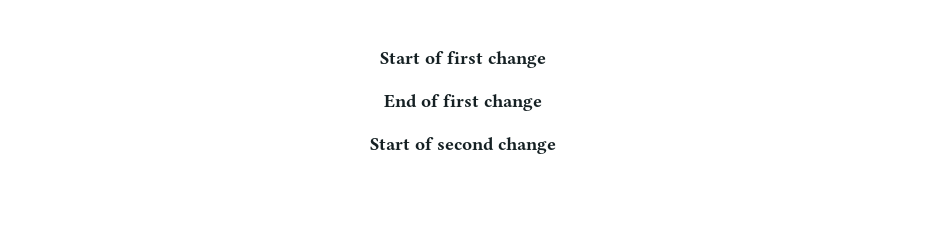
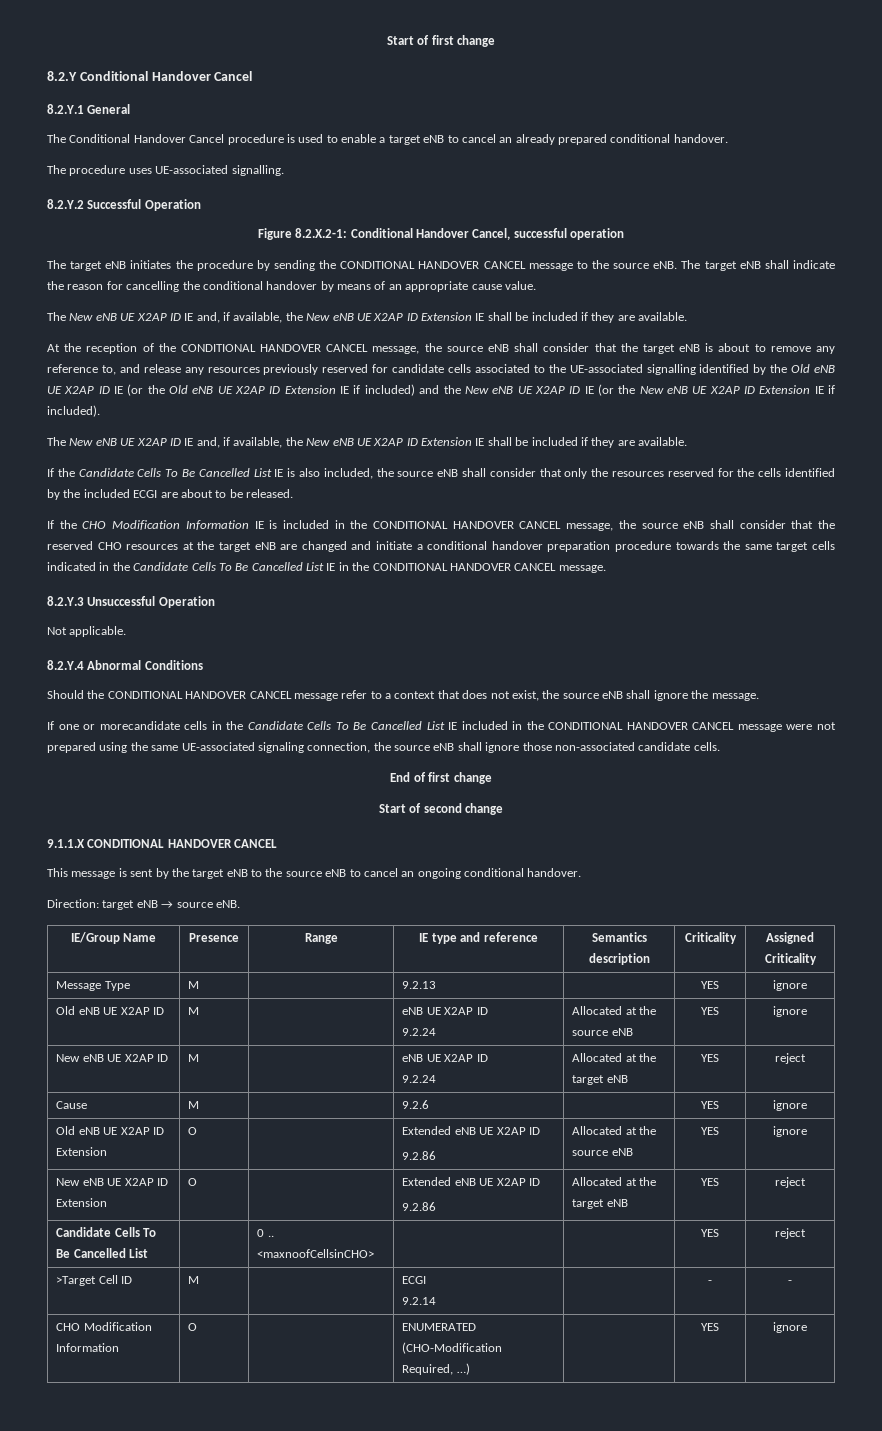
+ 8.2.Y Conditional Handover Cancel
+ 8.2.Y.1 General
+ The Conditional Handover Cancel procedure is used to enable a target eNB to cancel an already prepared conditional handover.
+ The procedure uses UE-associated signalling.
+ 8.2.Y.2 Successful Operation
+ Figure 8.2.X.2-1: Conditional Handover Cancel, successful operation
+ The target eNB initiates the procedure by sending the CONDITIONAL HANDOVER CANCEL message to the source eNB. The target eNB shall indicate the reason for cancelling the conditional handover by means of an appropriate cause value.
+ The New eNB UE X2AP ID IE and, if available, the New eNB UE X2AP ID Extension IE shall be included if they are available.
+ At the reception of the CONDITIONAL HANDOVER CANCEL message, the source eNB shall consider that the target eNB is about to remove any reference to, and release any resources previously reserved for candidate cells associated to the UE-associated signalling identified by the Old eNB UE X2AP ID IE (or the Old eNB UE X2AP ID Extension IE if included) and the New eNB UE X2AP ID IE (or the New eNB UE X2AP ID Extension IE if included).
+ The New eNB UE X2AP ID IE and, if available, the New eNB UE X2AP ID Extension IE shall be included if they are available.
+ If the Candidate Cells To Be Cancelled List IE is also included, the source eNB shall consider that only the resources reserved for the cells identified by the included ECGI are about to be released.
+ If the CHO Modification Information IE is included in the CONDITIONAL HANDOVER CANCEL message, the source eNB shall consider that the reserved CHO resources at the target eNB are changed and initiate a conditional handover preparation procedure towards the same target cells indicated in the Candidate Cells To Be Cancelled List IE in the CONDITIONAL HANDOVER CANCEL message.
+ 8.2.Y.3 Unsuccessful Operation
+ Not applicable.
+ 8.2.Y.4 Abnormal Conditions
+ Should the CONDITIONAL HANDOVER CANCEL message refer to a context that does not exist, the source eNB shall ignore the message.
+ If one or morecandidate cells in the Candidate Cells To Be Cancelled List IE included in the CONDITIONAL HANDOVER CANCEL message were not prepared using the same UE-associated signaling connection, the source eNB shall ignore those non-associated candidate cells.
+ 9.1.1.X CONDITIONAL HANDOVER CANCEL
+ This message is sent by the target eNB to the source eNB to cancel an ongoing conditional handover.
+ Direction: target eNB → source eNB.
+ IE/Group Name | Presence | Range | IE type and reference | Semantics description | Criticality | Assigned Criticality
+ Message Type | M | | 9.2.13 | | YES | ignore
+ Old eNB UE X2AP ID | M | | eNB UE X2AP ID
+ 9.2.24 | Allocated at the source eNB | YES | ignore
+ New eNB UE X2AP ID | M | | eNB UE X2AP ID
+ 9.2.24 | Allocated at the target eNB | YES | reject
+ Cause | M | | 9.2.6 | | YES | ignore
+ Old eNB UE X2AP ID Extension | O | | Extended eNB UE X2AP ID
+ 9.2.86 | Allocated at the source eNB | YES | ignore
+ New eNB UE X2AP ID Extension | O | | Extended eNB UE X2AP ID
+ 9.2.86 | Allocated at the target eNB | YES | reject
+ Candidate Cells To Be Cancelled List | | 0 .. <maxnoofCellsinCHO> | | | YES | reject
+ >Target Cell ID | M | | ECGI
+ 9.2.14 | | - | -
+ CHO Modification Information | O | | ENUMERATED (CHO-Modification Required, …) | | YES | ignore

